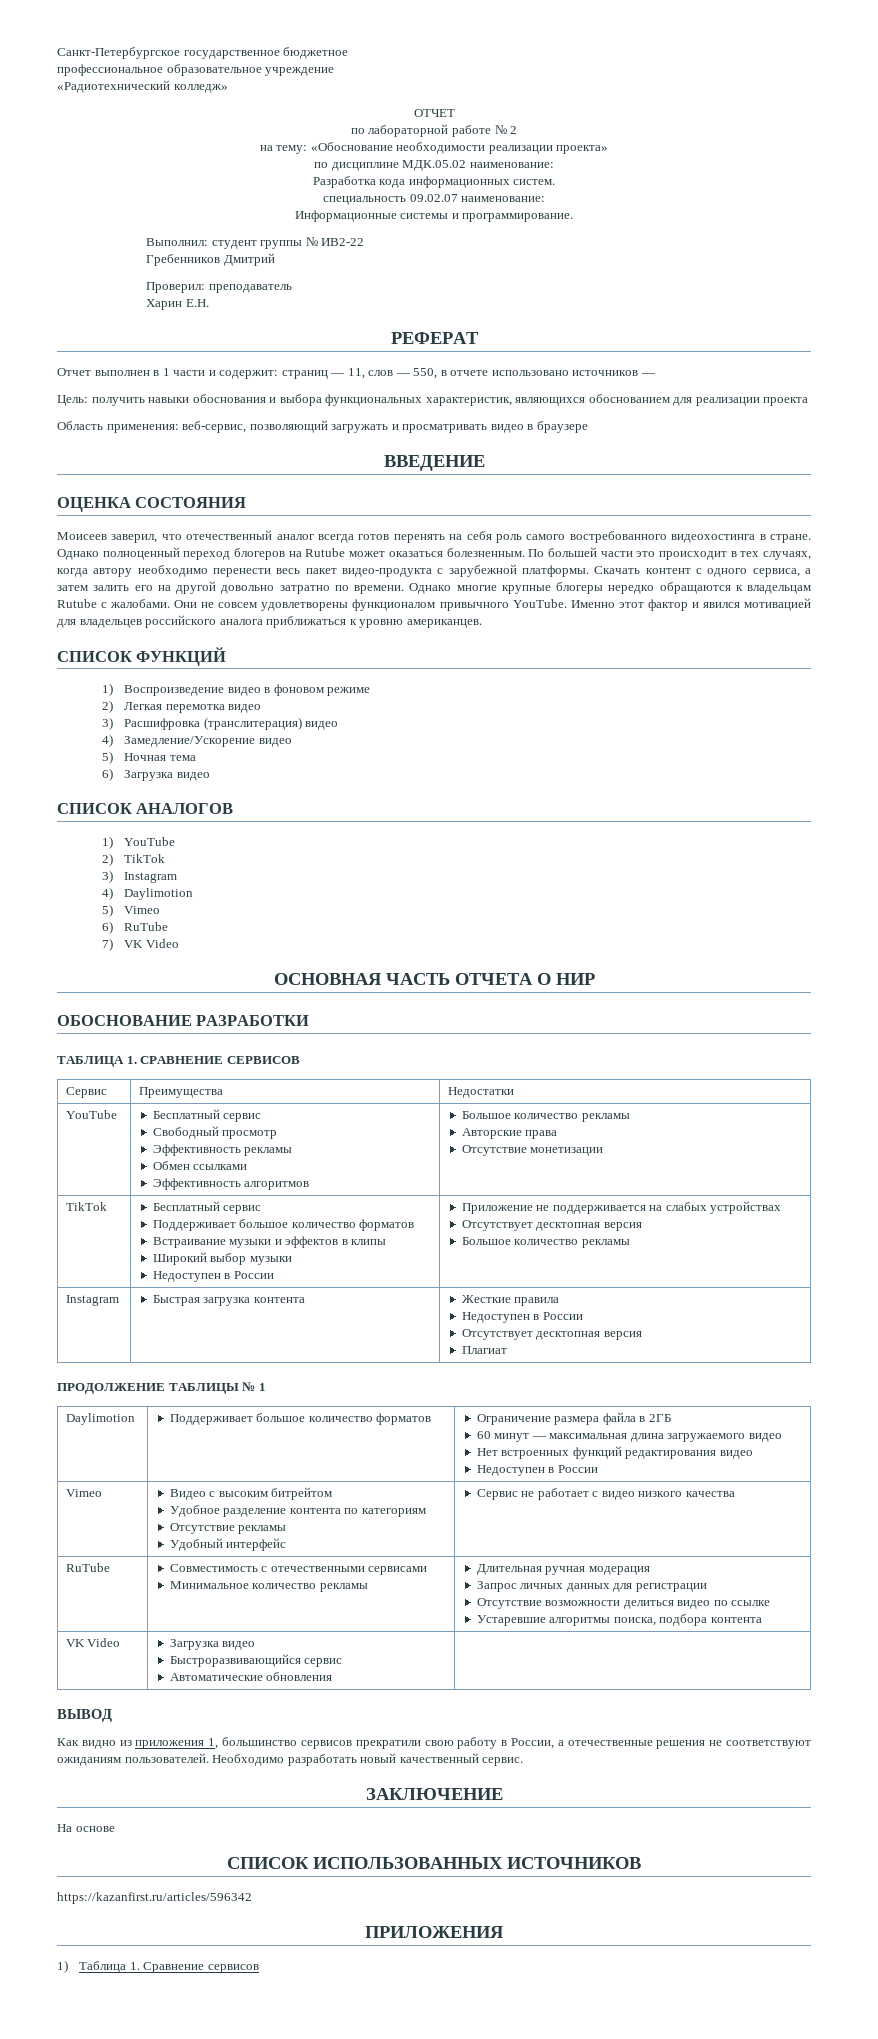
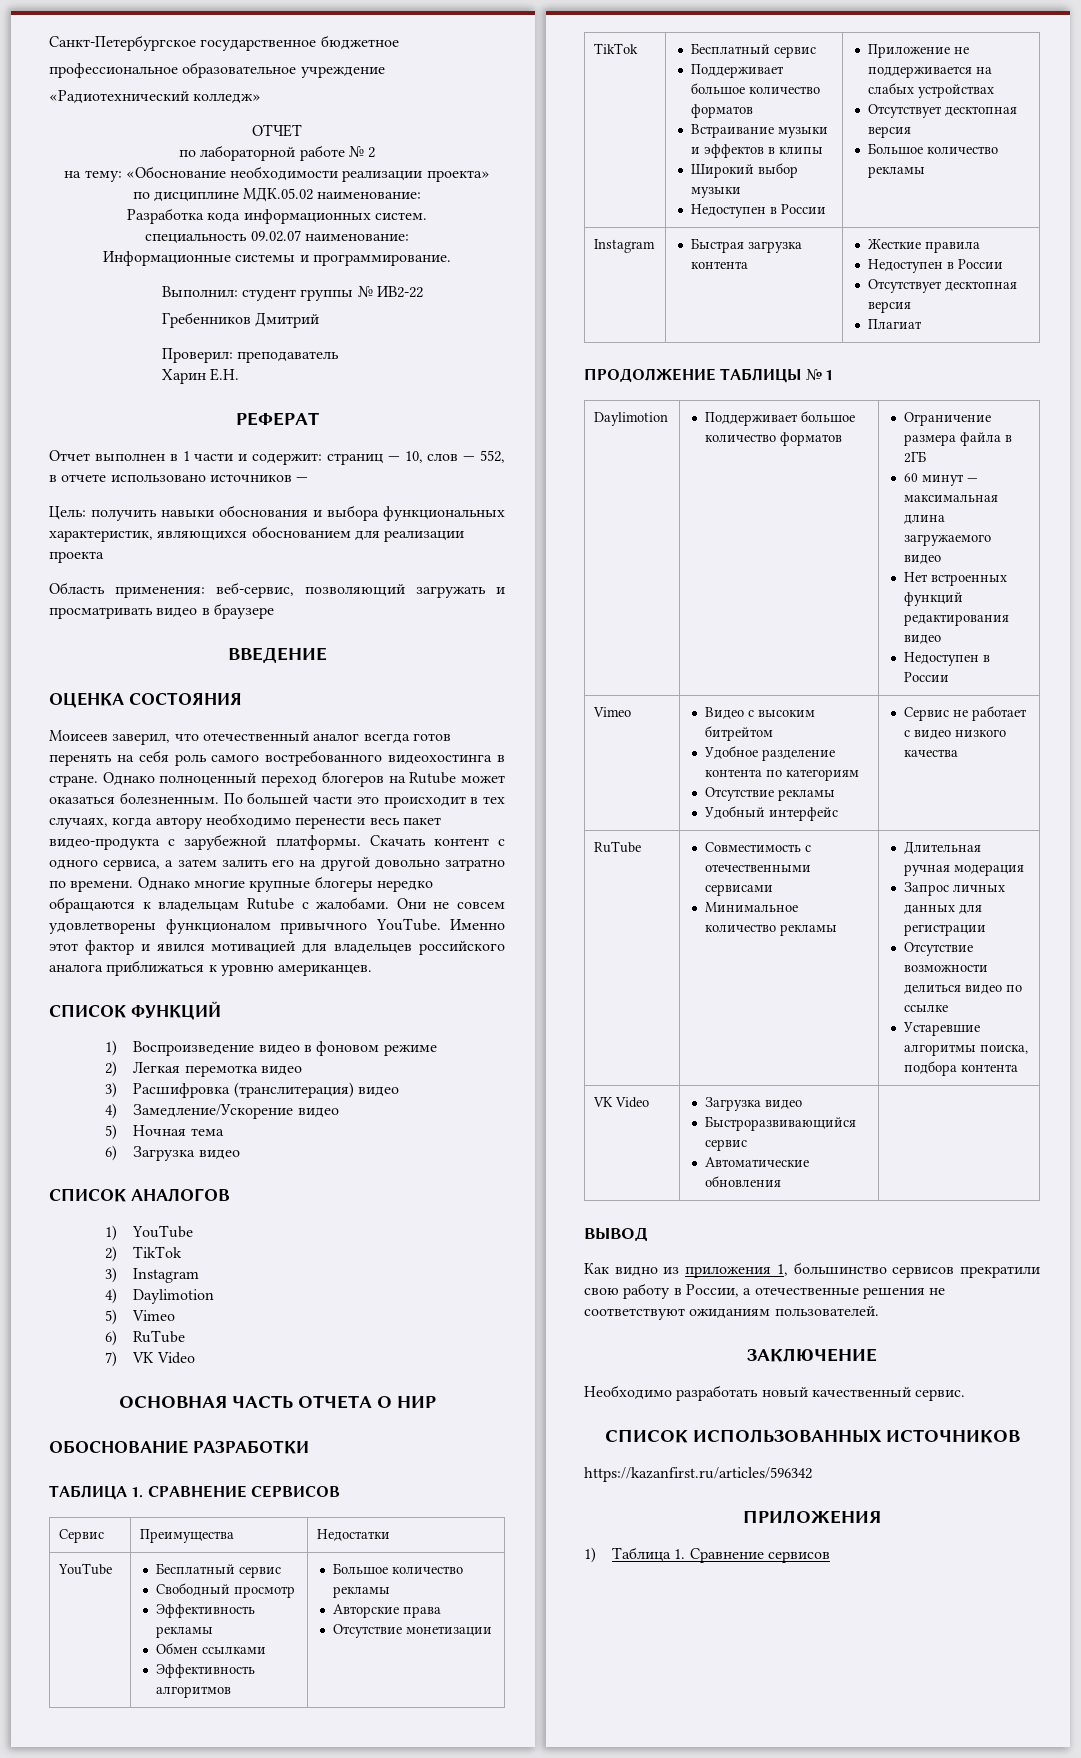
- Отчет выполнен в 1 части и содержит: страниц — 11, слов — 550, в отчете использовано источников —
+ Отчет выполнен в 1 части и содержит: страниц — 10, слов — 552, в отчете использовано источников —
- Как видно из приложения 1, большинство сервисов прекратили свою работу в России, а отечественные решения не соответствуют ожиданиям пользователей. Необходимо разработать новый качественный сервис.
+ Как видно из приложения 1, большинство сервисов прекратили свою работу в России, а отечественные решения не соответствуют ожиданиям пользователей.
+ ЗАКЛЮЧЕНИЕ
+ Необходимо разработать новый качественный сервис.
- ЗАКЛЮЧЕНИЕ
- На основе

